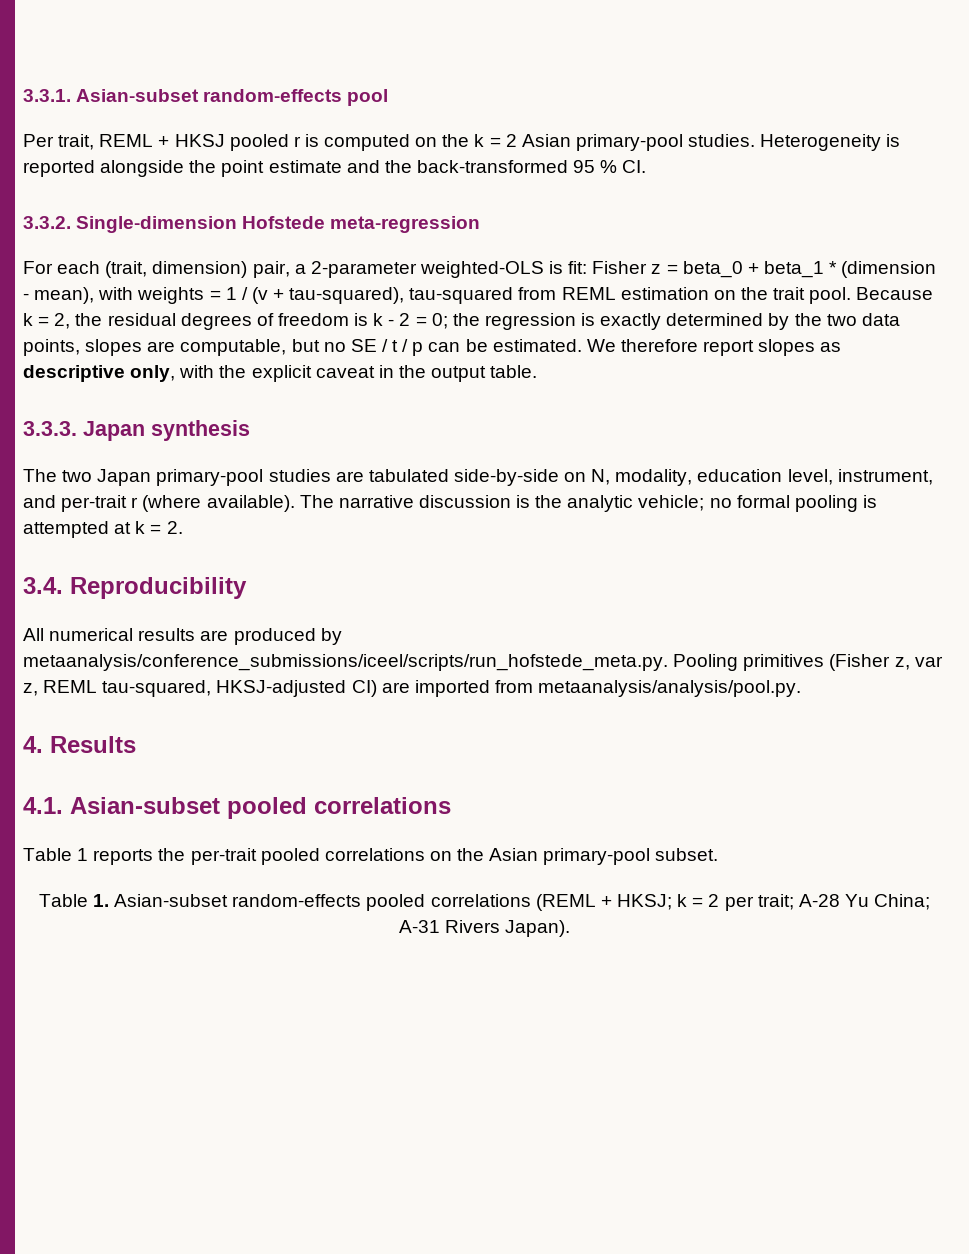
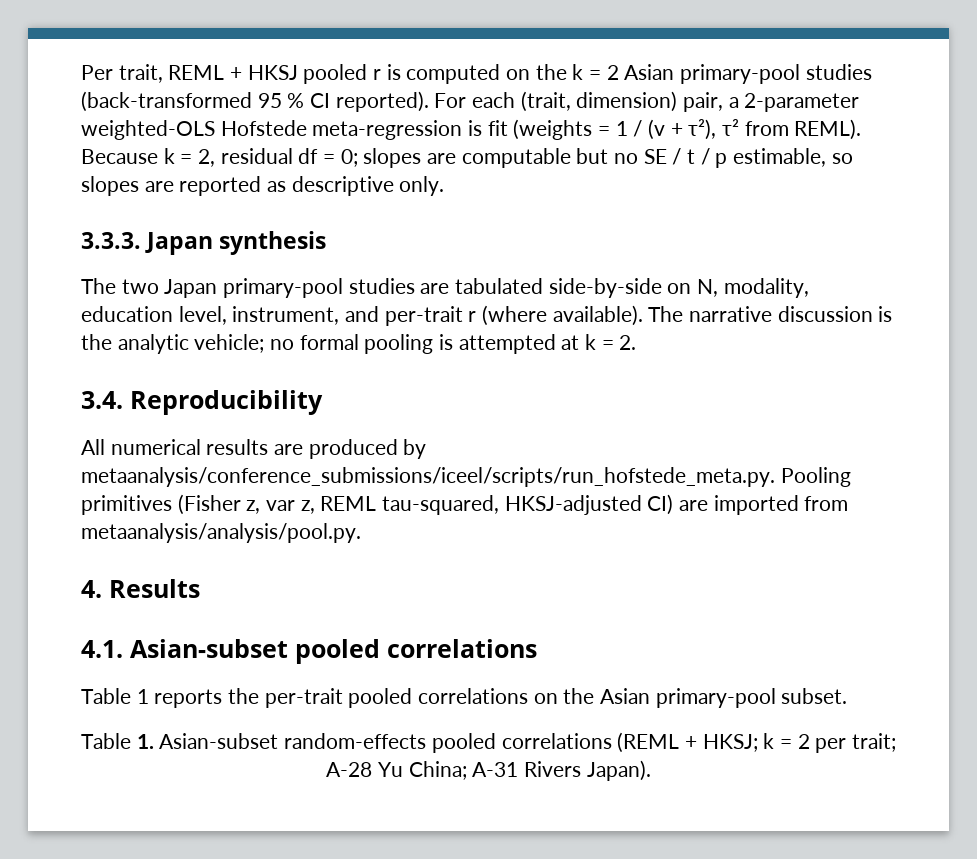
- 3.3.1. Asian-subset random-effects pool
- Per trait, REML + HKSJ pooled r is computed on the k = 2 Asian primary-pool studies. Heterogeneity is reported alongside the point estimate and the back-transformed 95 % CI.
- 3.3.2. Single-dimension Hofstede meta-regression
- For each (trait, dimension) pair, a 2-parameter weighted-OLS is fit: Fisher z = beta_0 + beta_1 * (dimension - mean), with weights = 1 / (v + tau-squared), tau-squared from REML estimation on the trait pool. Because k = 2, the residual degrees of freedom is k - 2 = 0; the regression is exactly determined by the two data points, slopes are computable, but no SE / t / p can be estimated. We therefore report slopes as descriptive only, with the explicit caveat in the output table.
+ Per trait, REML + HKSJ pooled r is computed on the k = 2 Asian primary-pool studies (back-transformed 95 % CI reported). For each (trait, dimension) pair, a 2-parameter weighted-OLS Hofstede meta-regression is fit (weights = 1 / (v + τ²), τ² from REML). Because k = 2, residual df = 0; slopes are computable but no SE / t / p estimable, so slopes are reported as descriptive only.

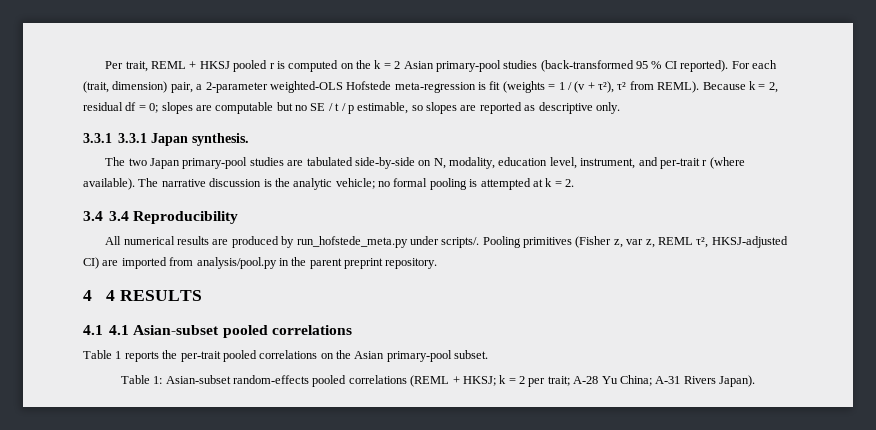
- 3.3.3. Japan synthesis
+ 3.3.1 3.3.1 Japan synthesis.
- 3.4. Reproducibility
+ 3.4 3.4 Reproducibility
- All numerical results are produced by metaanalysis/conference_submissions/iceel/scripts/run_hofstede_meta.py. Pooling primitives (Fisher z, var z, REML tau-squared, HKSJ-adjusted CI) are imported from metaanalysis/analysis/pool.py.
- 4. Results
- 4.1. Asian-subset pooled correlations
+ All numerical results are produced by run_hofstede_meta.py under scripts/. Pooling primitives (Fisher z, var z, REML τ², HKSJ-adjusted CI) are imported from analysis/pool.py in the parent preprint repository.
+ 4 4 RESULTS
+ 4.1 4.1 Asian-subset pooled correlations
- Table 1. Asian-subset random-effects pooled correlations (REML + HKSJ; k = 2 per trait; A-28 Yu China; A-31 Rivers Japan).
+ Table 1: Asian-subset random-effects pooled correlations (REML + HKSJ; k = 2 per trait; A-28 Yu China; A-31 Rivers Japan).

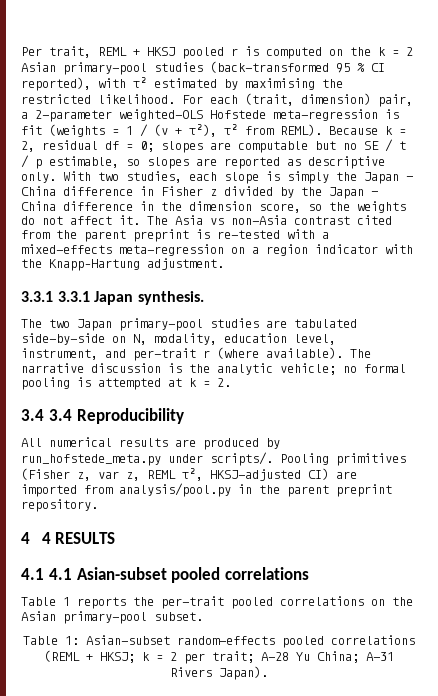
- Per trait, REML + HKSJ pooled r is computed on the k = 2 Asian primary-pool studies (back-transformed 95 % CI reported).
+ Per trait, REML + HKSJ pooled r is computed on the k = 2 Asian primary-pool studies (back-transformed 95 % CI reported), with τ² estimated by maximising the restricted likelihood.
+ With two studies, each slope is simply the Japan − China difference in Fisher z divided by the Japan − China difference in the dimension score, so the weights do not affect it. The Asia vs non-Asia contrast cited from the parent preprint is re-tested with a mixed-effects meta-regression on a region indicator with the Knapp–Hartung adjustment.

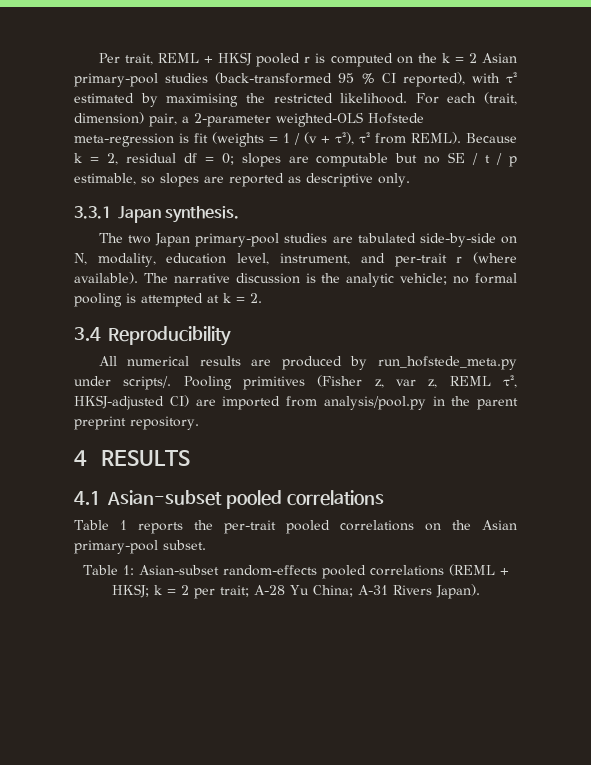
- Because k = 2, residual df = 0; slopes are computable but no SE / t / p estimable, so slopes are reported as descriptive only. With two studies, each slope is simply the Japan − China difference in Fisher z divided by the Japan − China difference in the dimension score, so the weights do not affect it. The Asia vs non-Asia contrast cited from the parent preprint is re-tested with a mixed-effects meta-regression on a region indicator with the Knapp–Hartung adjustment.
- 3.3.1 3.3.1 Japan synthesis.
+ Because k = 2, residual df = 0; slopes are computable but no SE / t / p estimable, so slopes are reported as descriptive only.
+ 3.3.1 Japan synthesis.
- 3.4 3.4 Reproducibility
+ 3.4 Reproducibility
- 4 4 RESULTS
+ 4 RESULTS
- 4.1 4.1 Asian-subset pooled correlations
+ 4.1 Asian-subset pooled correlations

